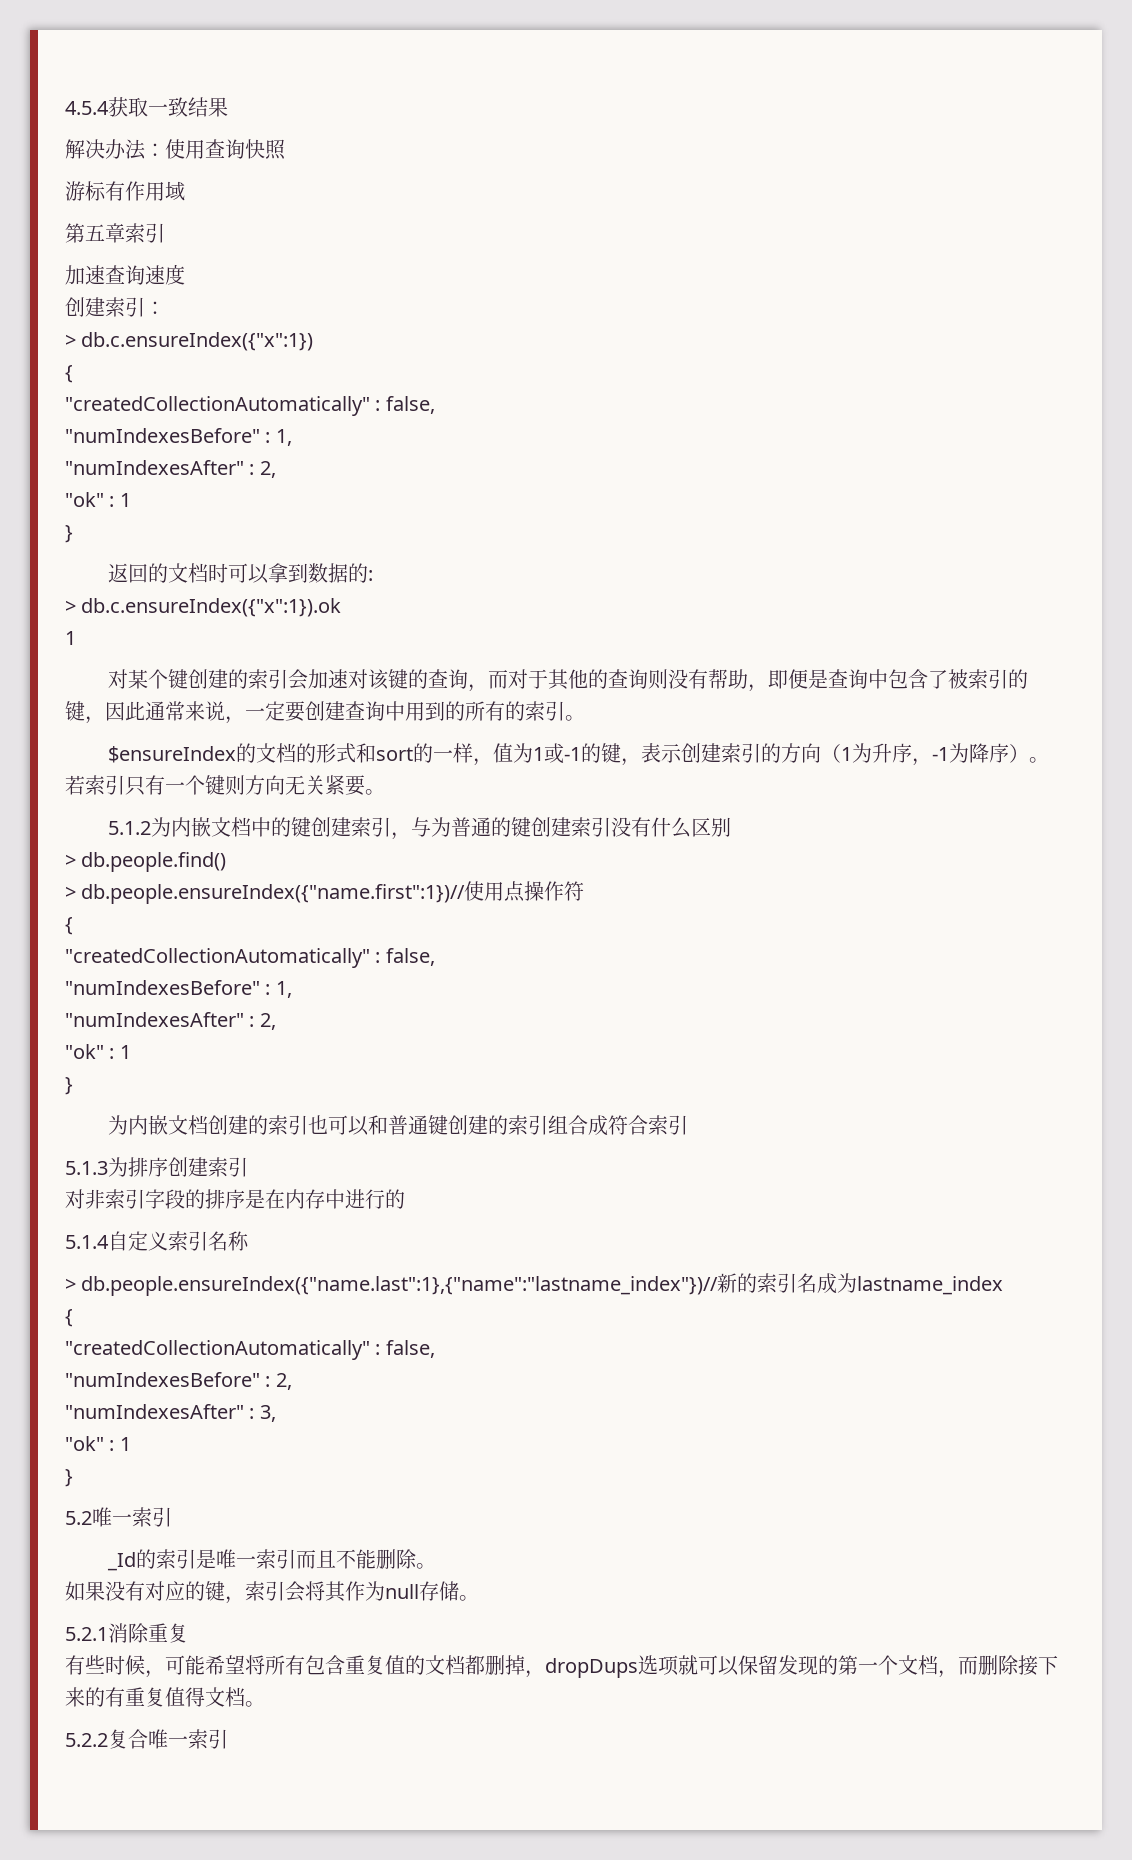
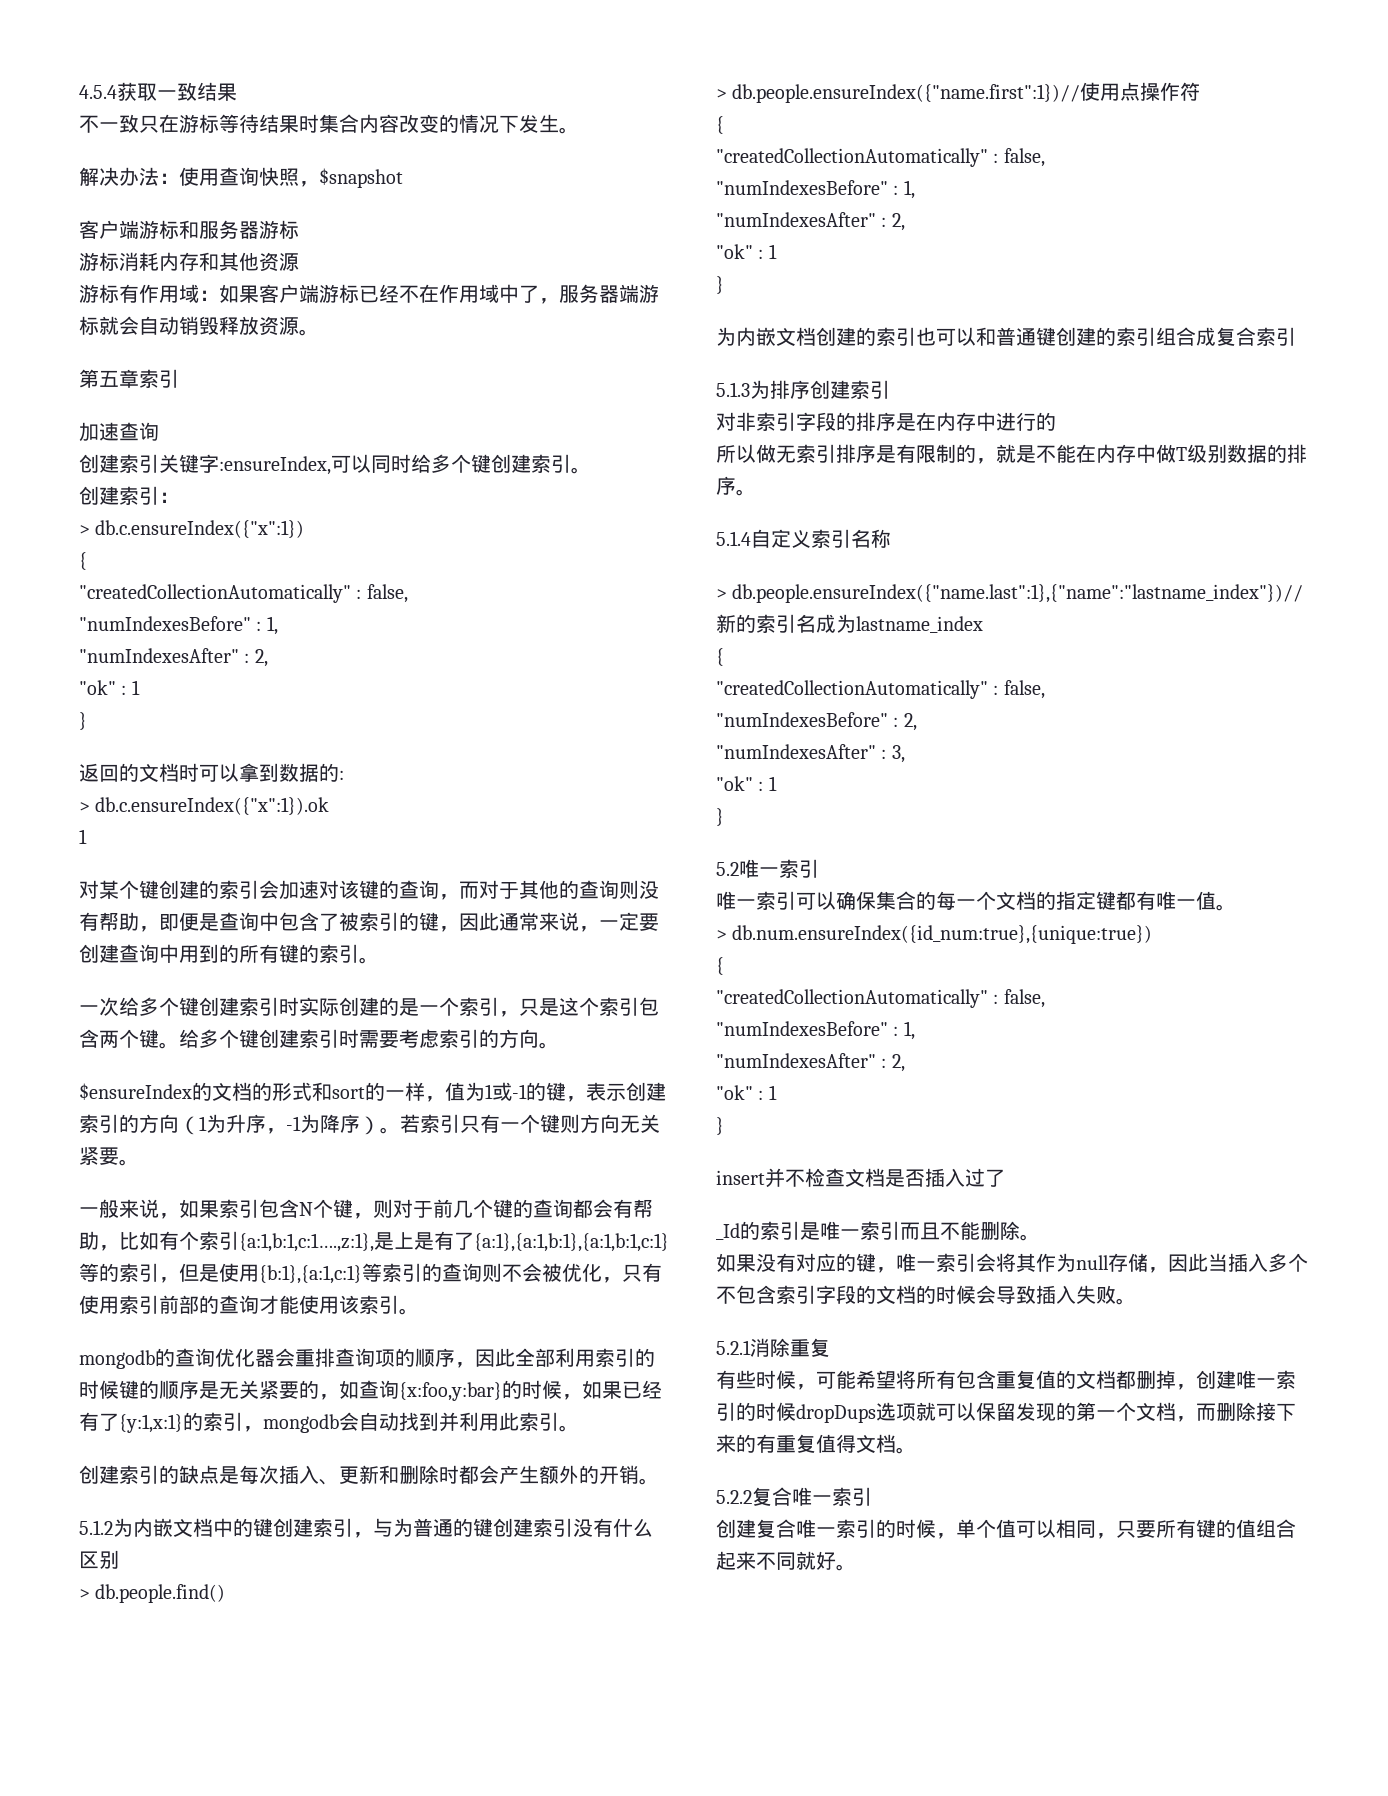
+ 不一致只在游标等待结果时集合内容改变的情况下发生。
- 解决办法：使用查询快照
- 游标有作用域
+ 解决办法：使用查询快照，$snapshot
+ 客户端游标和服务器游标
+ 游标消耗内存和其他资源
+ 游标有作用域：如果客户端游标已经不在作用域中了，服务器端游标就会自动销毁释放资源。
- 加速查询速度
+ 加速查询
+ 创建索引关键字:ensureIndex,可以同时给多个键创建索引。
- 对某个键创建的索引会加速对该键的查询，而对于其他的查询则没有帮助，即便是查询中包含了被索引的键，因此通常来说，一定要创建查询中用到的所有的索引。
+ 对某个键创建的索引会加速对该键的查询，而对于其他的查询则没有帮助，即便是查询中包含了被索引的键，因此通常来说，一定要创建查询中用到的所有键的索引。
+ 一次给多个键创建索引时实际创建的是一个索引，只是这个索引包含两个键。给多个键创建索引时需要考虑索引的方向。
+ 一般来说，如果索引包含N个键，则对于前几个键的查询都会有帮助，比如有个索引{a:1,b:1,c:1….,z:1},是上是有了{a:1},{a:1,b:1},{a:1,b:1,c:1}等的索引，但是使用{b:1},{a:1,c:1}等索引的查询则不会被优化，只有使用索引前部的查询才能使用该索引。
+ mongodb的查询优化器会重排查询项的顺序，因此全部利用索引的时候键的顺序是无关紧要的，如查询{x:foo,y:bar}的时候，如果已经有了{y:1,x:1}的索引，mongodb会自动找到并利用此索引。
+ 创建索引的缺点是每次插入、更新和删除时都会产生额外的开销。
- 为内嵌文档创建的索引也可以和普通键创建的索引组合成符合索引
+ 为内嵌文档创建的索引也可以和普通键创建的索引组合成复合索引
+ 所以做无索引排序是有限制的，就是不能在内存中做T级别数据的排序。
+ 唯一索引可以确保集合的每一个文档的指定键都有唯一值。
+ > db.num.ensureIndex({id_num:true},{unique:true})
+ {
+ "createdCollectionAutomatically" : false,
+ "numIndexesBefore" : 1,
+ "numIndexesAfter" : 2,
+ "ok" : 1
+ }
+ insert并不检查文档是否插入过了
- 如果没有对应的键，索引会将其作为null存储。
+ 如果没有对应的键，唯一索引会将其作为null存储，因此当插入多个不包含索引字段的文档的时候会导致插入失败。
- 有些时候，可能希望将所有包含重复值的文档都删掉，dropDups选项就可以保留发现的第一个文档，而删除接下来的有重复值得文档。
+ 有些时候，可能希望将所有包含重复值的文档都删掉，创建唯一索引的时候dropDups选项就可以保留发现的第一个文档，而删除接下来的有重复值得文档。
+ 创建复合唯一索引的时候，单个值可以相同，只要所有键的值组合起来不同就好。

